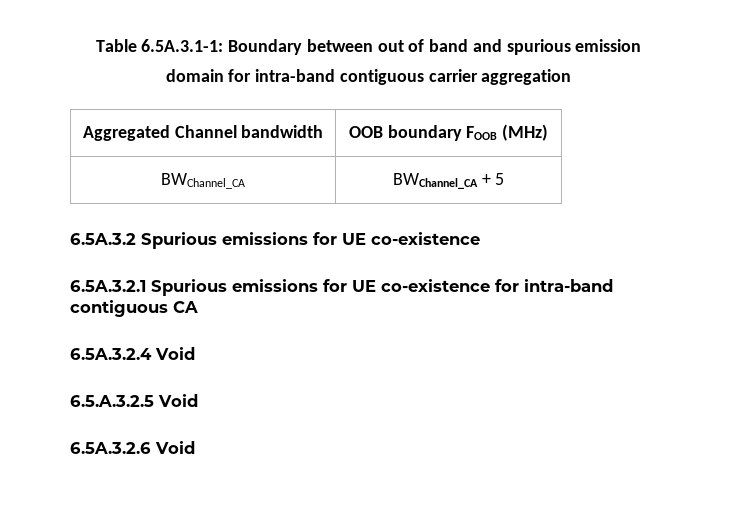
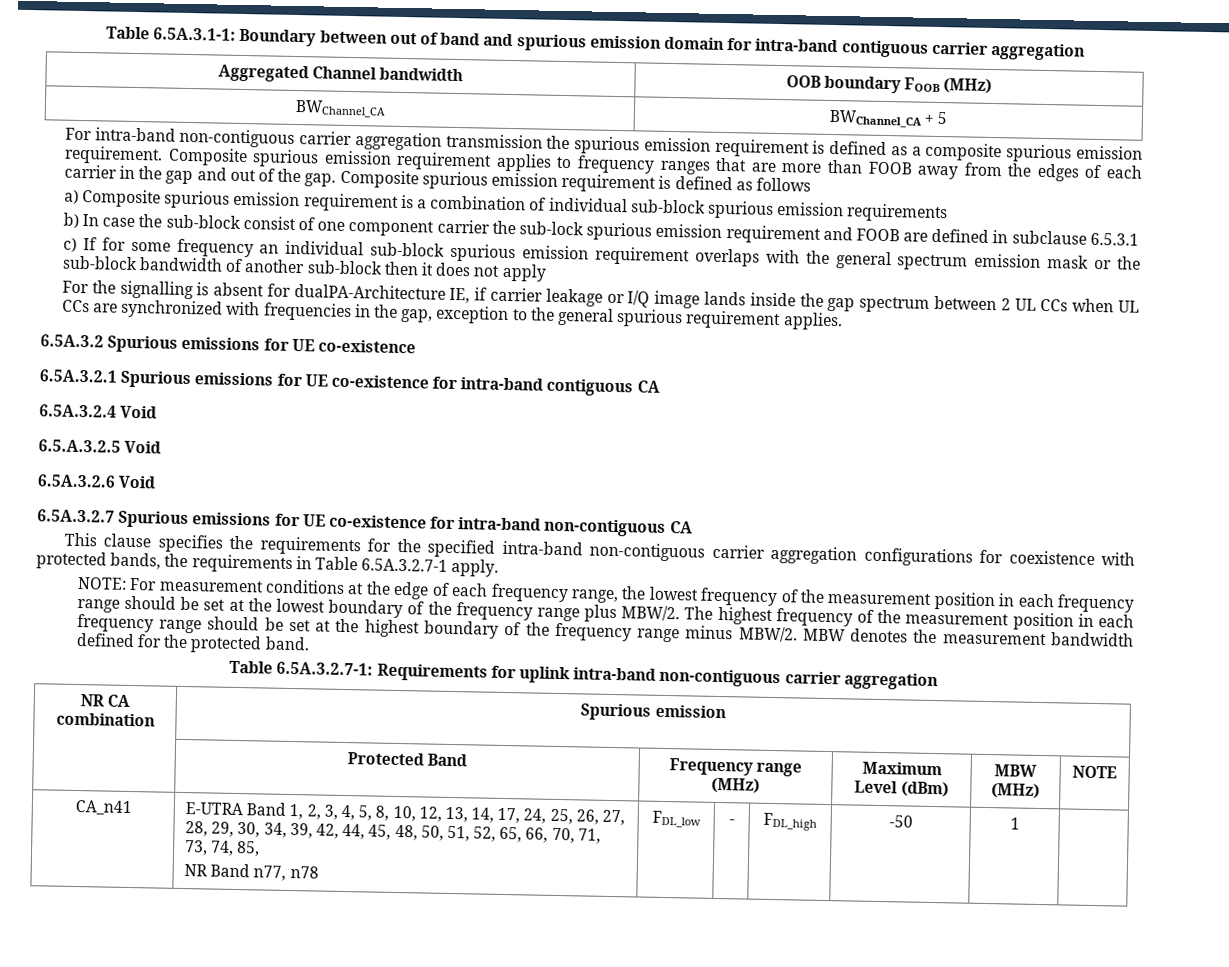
+ For intra-band non-contiguous carrier aggregation transmission the spurious emission requirement is defined as a composite spurious emission requirement. Composite spurious emission requirement applies to frequency ranges that are more than FOOB away from the edges of each carrier in the gap and out of the gap. Composite spurious emission requirement is defined as follows
+ a) Composite spurious emission requirement is a combination of individual sub-block spurious emission requirements
+ b) In case the sub-block consist of one component carrier the sub-lock spurious emission requirement and FOOB are defined in subclause 6.5.3.1
+ c) If for some frequency an individual sub-block spurious emission requirement overlaps with the general spectrum emission mask or the sub-block bandwidth of another sub-block then it does not apply
+ For the signalling is absent for dualPA-Architecture IE, if carrier leakage or I/Q image lands inside the gap spectrum between 2 UL CCs when UL CCs are synchronized with frequencies in the gap, exception to the general spurious requirement applies.
+ 6.5A.3.2.7 Spurious emissions for UE co-existence for intra-band non-contiguous CA
+ This clause specifies the requirements for the specified intra-band non-contiguous carrier aggregation configurations for coexistence with protected bands, the requirements in Table 6.5A.3.2.7-1 apply.
+ NOTE: For measurement conditions at the edge of each frequency range, the lowest frequency of the measurement position in each frequency range should be set at the lowest boundary of the frequency range plus MBW/2. The highest frequency of the measurement position in each frequency range should be set at the highest boundary of the frequency range minus MBW/2. MBW denotes the measurement bandwidth defined for the protected band.
+ Table 6.5A.3.2.7-1: Requirements for uplink intra-band non-contiguous carrier aggregation
+ NR CA combination | Spurious emission
+ | Protected Band | Frequency range (MHz) | Maximum Level (dBm) | MBW (MHz) | NOTE
+ CA_n41 | E-UTRA Band 1, 2, 3, 4, 5, 8, 10, 12, 13, 14, 17, 24, 25, 26, 27, 28, 29, 30, 34, 39, 42, 44, 45, 48, 50, 51, 52, 65, 66, 70, 71, 73, 74, 85,
+ NR Band n77, n78 | FDL_low | - | FDL_high | -50 | 1

